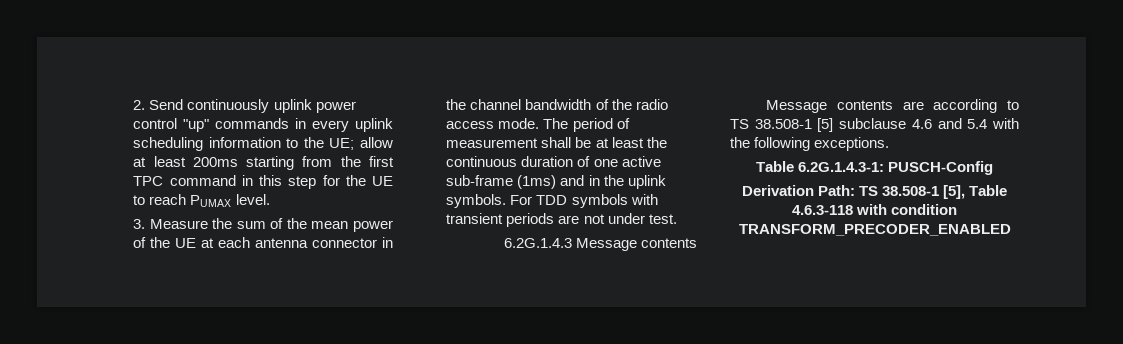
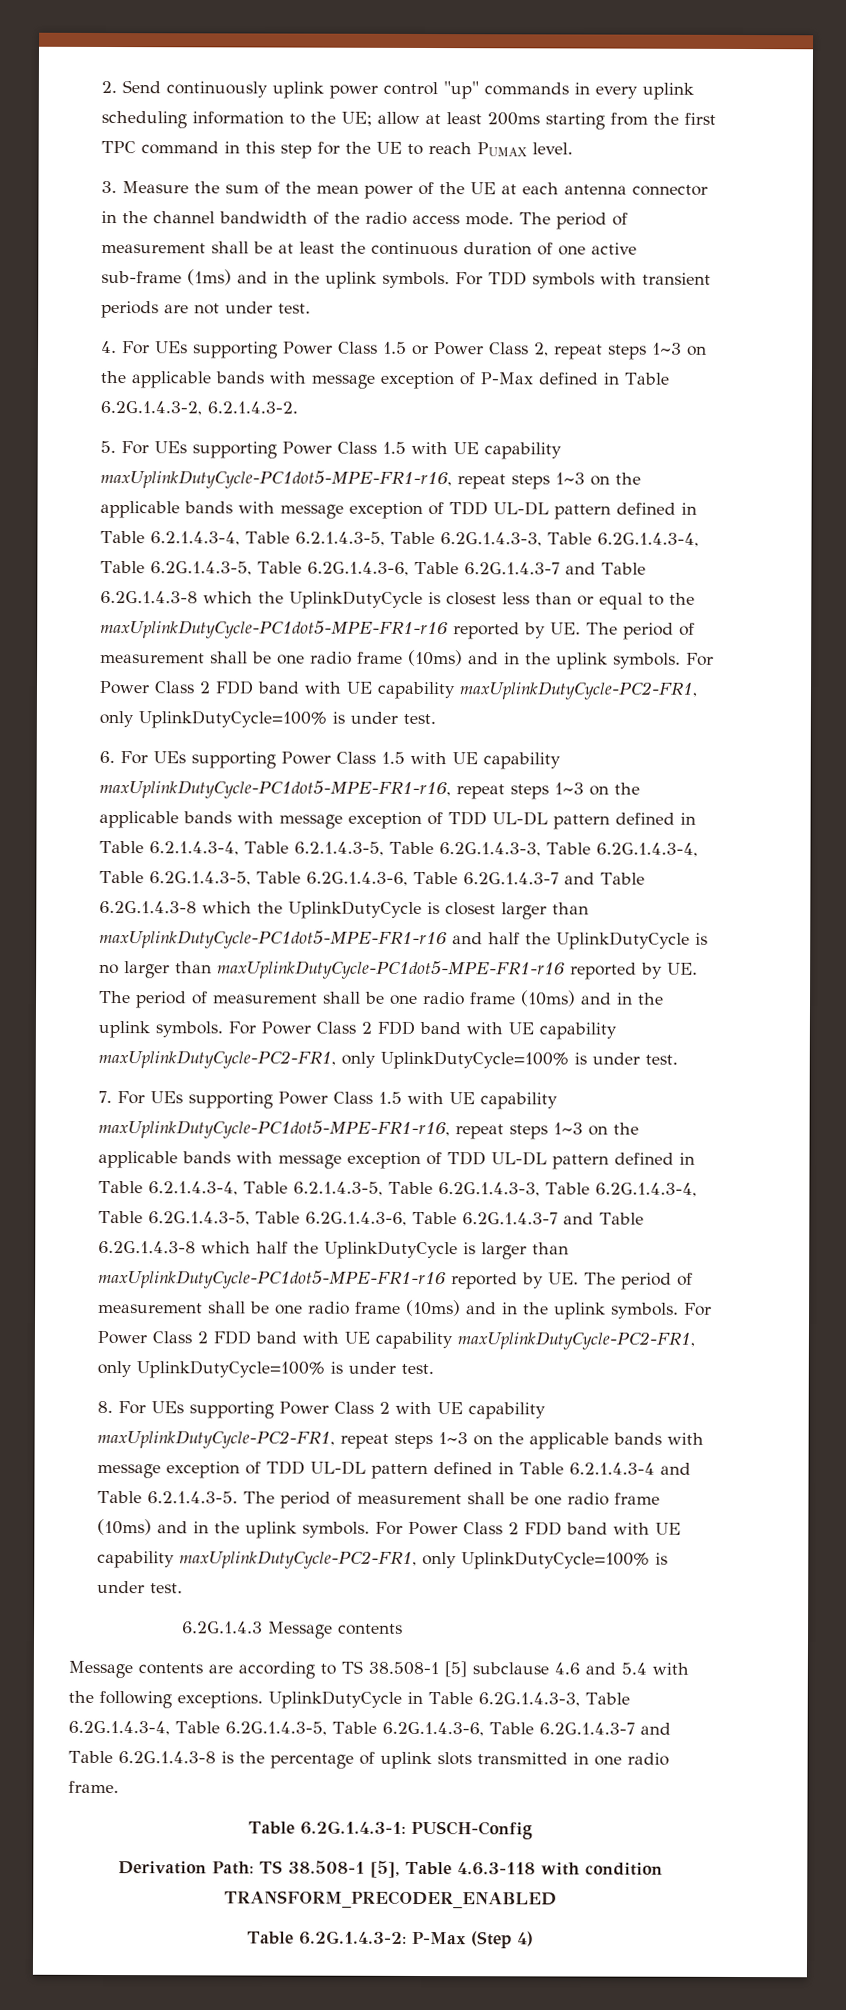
+ 4. For UEs supporting Power Class 1.5 or Power Class 2, repeat steps 1~3 on the applicable bands with message exception of P-Max defined in Table 6.2G.1.4.3-2, 6.2.1.4.3-2.
+ 5. For UEs supporting Power Class 1.5 with UE capability maxUplinkDutyCycle-PC1dot5-MPE-FR1-r16, repeat steps 1~3 on the applicable bands with message exception of TDD UL-DL pattern defined in Table 6.2.1.4.3-4, Table 6.2.1.4.3-5, Table 6.2G.1.4.3-3, Table 6.2G.1.4.3-4, Table 6.2G.1.4.3-5, Table 6.2G.1.4.3-6, Table 6.2G.1.4.3-7 and Table 6.2G.1.4.3-8 which the UplinkDutyCycle is closest less than or equal to the maxUplinkDutyCycle-PC1dot5-MPE-FR1-r16 reported by UE. The period of measurement shall be one radio frame (10ms) and in the uplink symbols. For Power Class 2 FDD band with UE capability maxUplinkDutyCycle-PC2-FR1, only UplinkDutyCycle=100% is under test.
+ 6. For UEs supporting Power Class 1.5 with UE capability maxUplinkDutyCycle-PC1dot5-MPE-FR1-r16, repeat steps 1~3 on the applicable bands with message exception of TDD UL-DL pattern defined in Table 6.2.1.4.3-4, Table 6.2.1.4.3-5, Table 6.2G.1.4.3-3, Table 6.2G.1.4.3-4, Table 6.2G.1.4.3-5, Table 6.2G.1.4.3-6, Table 6.2G.1.4.3-7 and Table 6.2G.1.4.3-8 which the UplinkDutyCycle is closest larger than maxUplinkDutyCycle-PC1dot5-MPE-FR1-r16 and half the UplinkDutyCycle is no larger than maxUplinkDutyCycle-PC1dot5-MPE-FR1-r16 reported by UE. The period of measurement shall be one radio frame (10ms) and in the uplink symbols. For Power Class 2 FDD band with UE capability maxUplinkDutyCycle-PC2-FR1, only UplinkDutyCycle=100% is under test.
+ 7. For UEs supporting Power Class 1.5 with UE capability maxUplinkDutyCycle-PC1dot5-MPE-FR1-r16, repeat steps 1~3 on the applicable bands with message exception of TDD UL-DL pattern defined in Table 6.2.1.4.3-4, Table 6.2.1.4.3-5, Table 6.2G.1.4.3-3, Table 6.2G.1.4.3-4, Table 6.2G.1.4.3-5, Table 6.2G.1.4.3-6, Table 6.2G.1.4.3-7 and Table 6.2G.1.4.3-8 which half the UplinkDutyCycle is larger than maxUplinkDutyCycle-PC1dot5-MPE-FR1-r16 reported by UE. The period of measurement shall be one radio frame (10ms) and in the uplink symbols. For Power Class 2 FDD band with UE capability maxUplinkDutyCycle-PC2-FR1, only UplinkDutyCycle=100% is under test.
+ 8. For UEs supporting Power Class 2 with UE capability maxUplinkDutyCycle-PC2-FR1, repeat steps 1~3 on the applicable bands with message exception of TDD UL-DL pattern defined in Table 6.2.1.4.3-4 and Table 6.2.1.4.3-5. The period of measurement shall be one radio frame (10ms) and in the uplink symbols. For Power Class 2 FDD band with UE capability maxUplinkDutyCycle-PC2-FR1, only UplinkDutyCycle=100% is under test.
+ UplinkDutyCycle in Table 6.2G.1.4.3-3, Table 6.2G.1.4.3-4, Table 6.2G.1.4.3-5, Table 6.2G.1.4.3-6, Table 6.2G.1.4.3-7 and Table 6.2G.1.4.3-8 is the percentage of uplink slots transmitted in one radio frame.
+ Table 6.2G.1.4.3-2: P-Max (Step 4)

